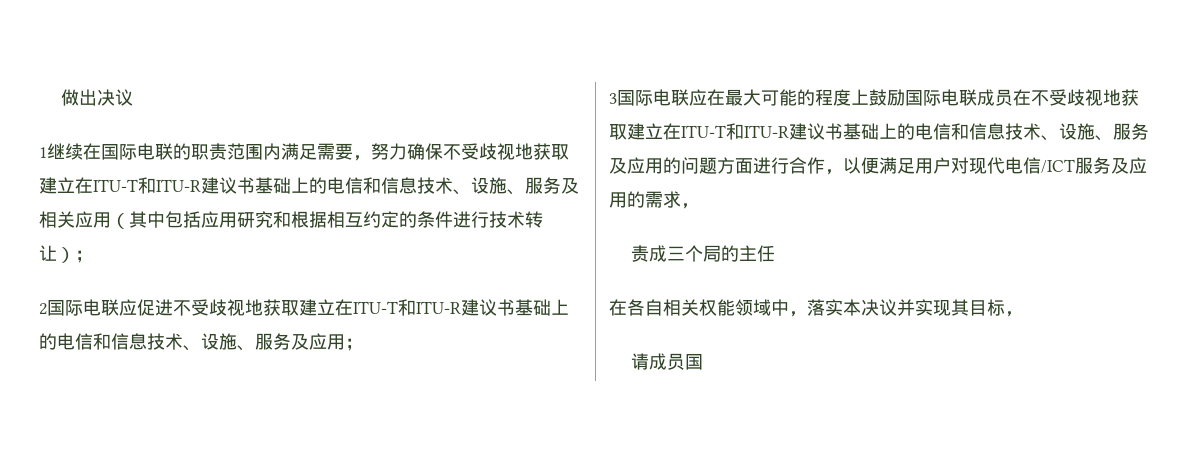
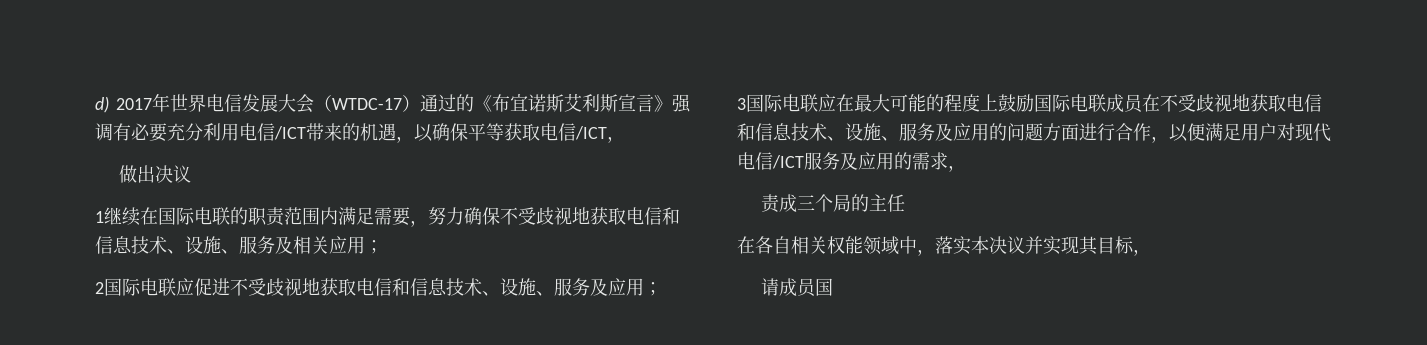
+ d) 2017年世界电信发展大会（WTDC-17）通过的《布宜诺斯艾利斯宣言》强调有必要充分利用电信/ICT带来的机遇，以确保平等获取电信/ICT，
- 1继续在国际电联的职责范围内满足需要，努力确保不受歧视地获取建立在ITU-T和ITU-R建议书基础上的电信和信息技术、设施、服务及相关应用（其中包括应用研究和根据相互约定的条件进行技术转让）；
+ 1继续在国际电联的职责范围内满足需要，努力确保不受歧视地获取电信和信息技术、设施、服务及相关应用；
- 2国际电联应促进不受歧视地获取建立在ITU-T和ITU-R建议书基础上的电信和信息技术、设施、服务及应用；
+ 2国际电联应促进不受歧视地获取电信和信息技术、设施、服务及应用；
- 3国际电联应在最大可能的程度上鼓励国际电联成员在不受歧视地获取建立在ITU-T和ITU-R建议书基础上的电信和信息技术、设施、服务及应用的问题方面进行合作，以便满足用户对现代电信/ICT服务及应用的需求，
+ 3国际电联应在最大可能的程度上鼓励国际电联成员在不受歧视地获取电信和信息技术、设施、服务及应用的问题方面进行合作，以便满足用户对现代电信/ICT服务及应用的需求，

